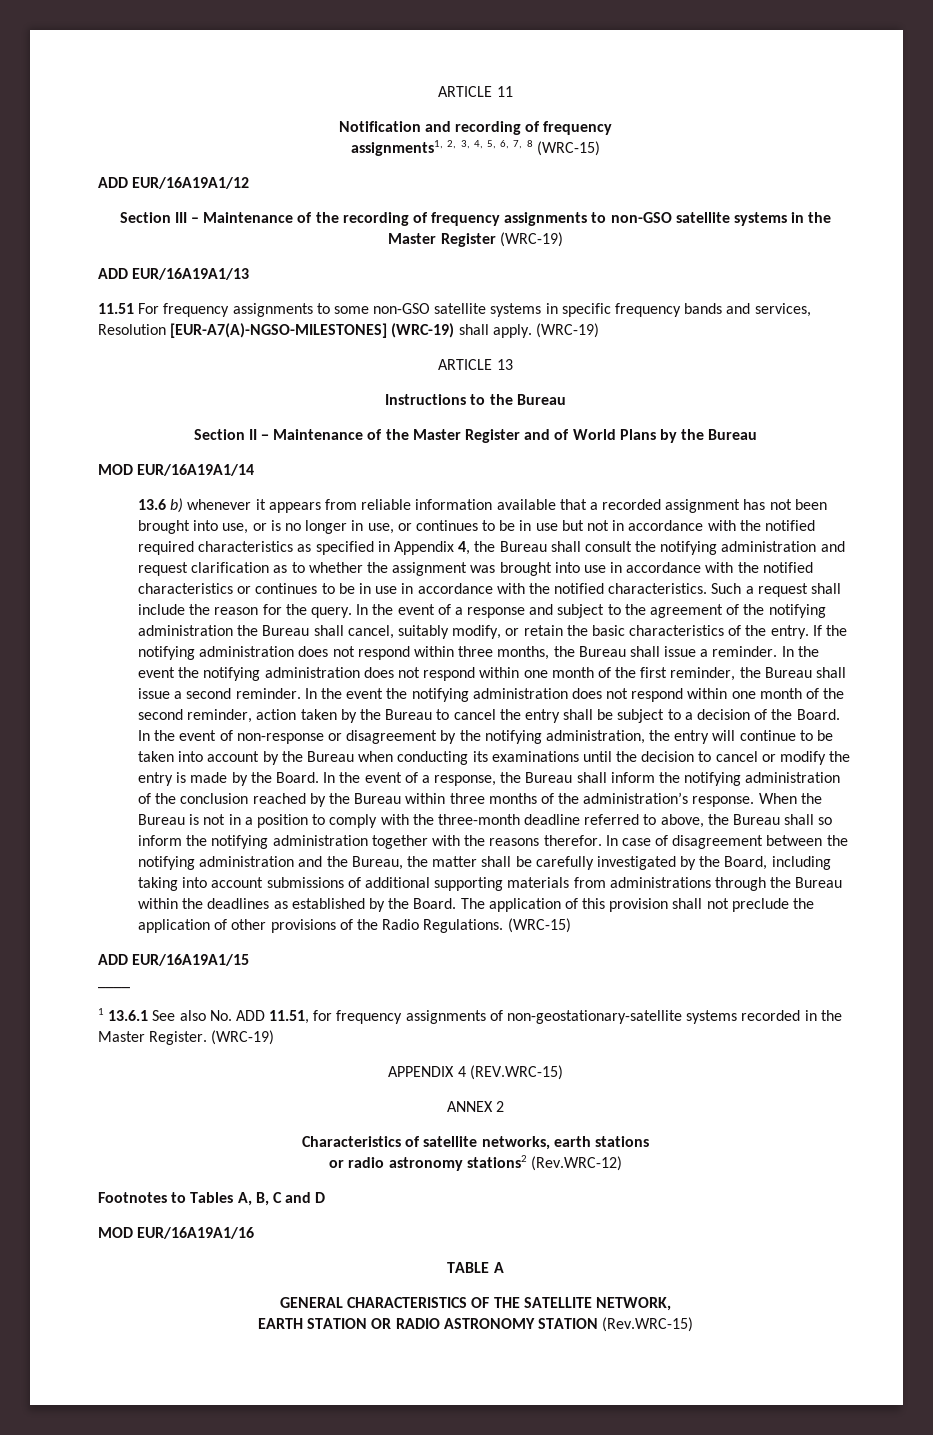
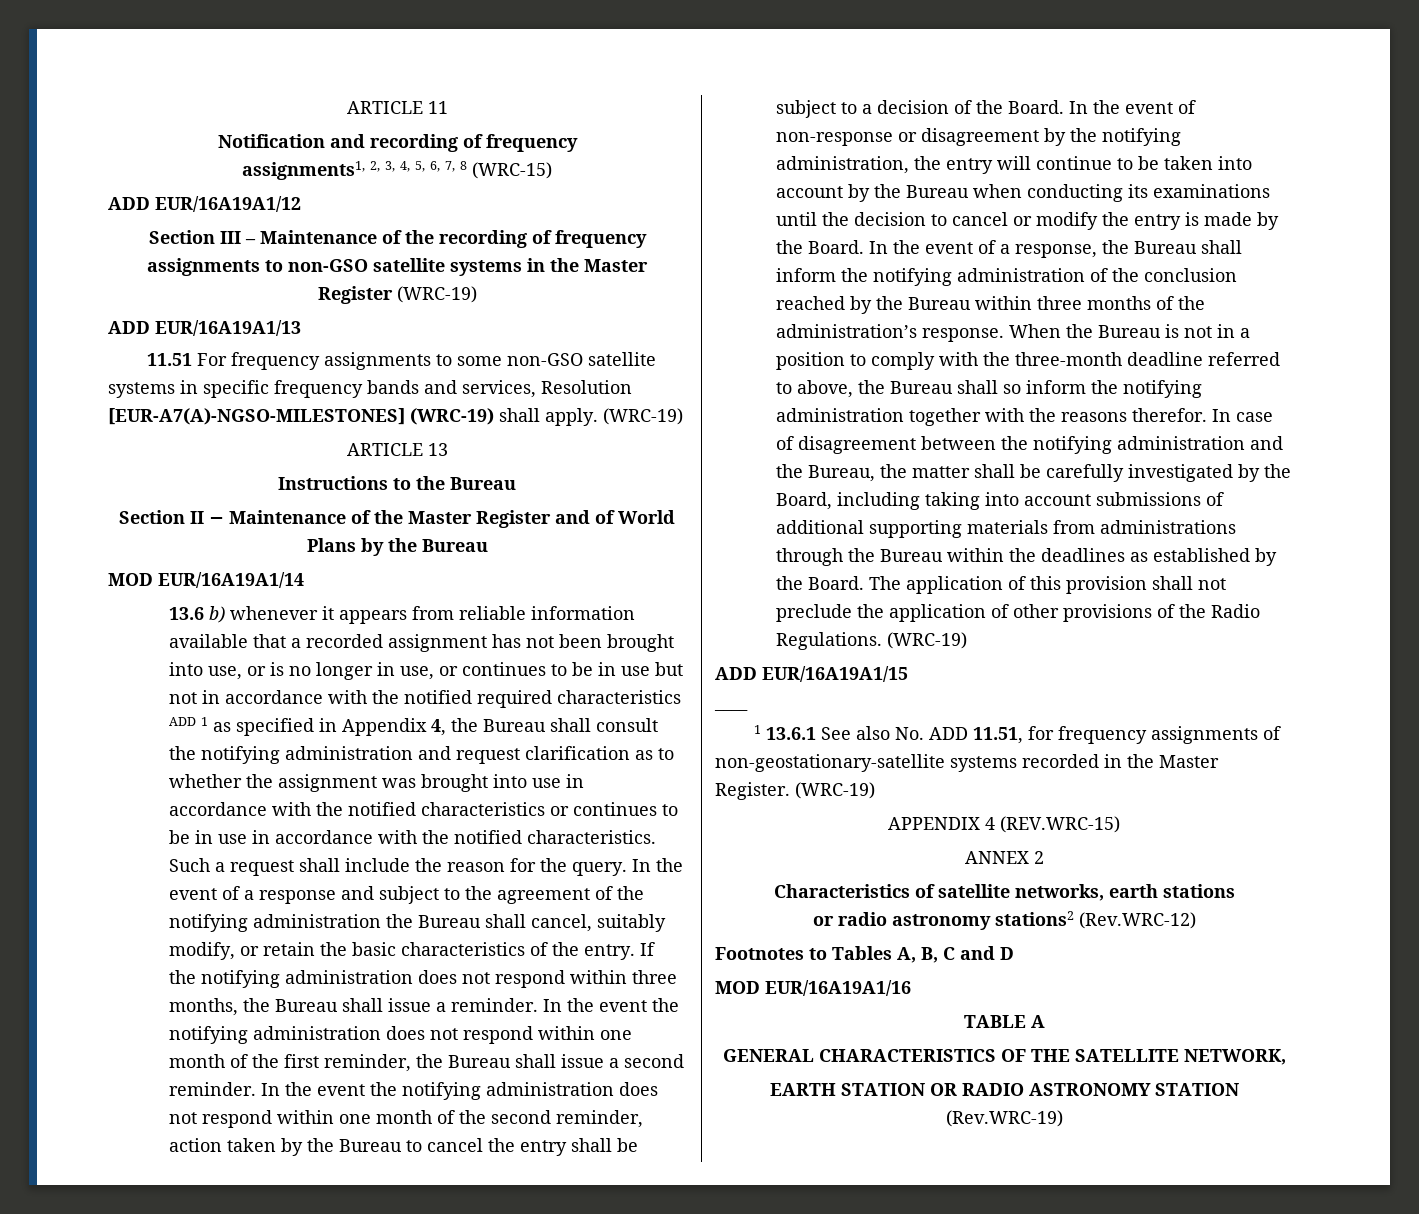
- 13.6 b) whenever it appears from reliable information available that a recorded assignment has not been brought into use, or is no longer in use, or continues to be in use but not in accordance with the notified required characteristics as specified in Appendix 4, the Bureau shall consult the notifying administration and request clarification as to whether the assignment was brought into use in accordance with the notified characteristics or continues to be in use in accordance with the notified characteristics.
+ 13.6 b) whenever it appears from reliable information available that a recorded assignment has not been brought into use, or is no longer in use, or continues to be in use but not in accordance with the notified required characteristics ADD 1 as specified in Appendix 4, the Bureau shall consult the notifying administration and request clarification as to whether the assignment was brought into use in accordance with the notified characteristics or continues to be in use in accordance with the notified characteristics.
- The application of this provision shall not preclude the application of other provisions of the Radio Regulations. (WRC-15)
+ The application of this provision shall not preclude the application of other provisions of the Radio Regulations. (WRC-19)
- EARTH STATION OR RADIO ASTRONOMY STATION (Rev.WRC-15)
+ EARTH STATION OR RADIO ASTRONOMY STATION (Rev.WRC-19)

